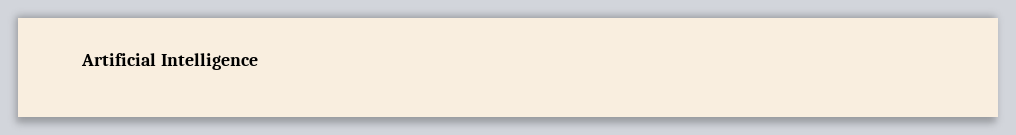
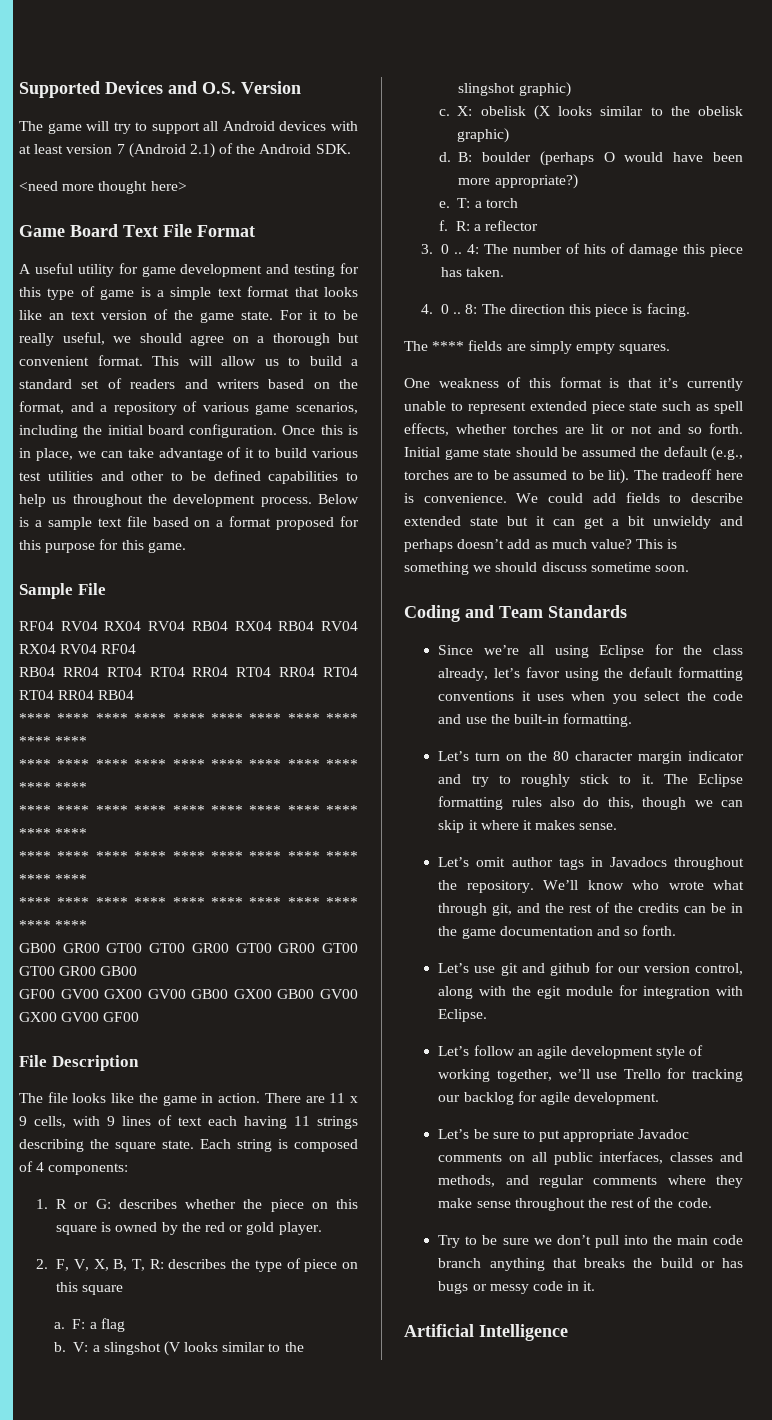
+ Supported Devices and O.S. Version
+ The game will try to support all Android devices with at least version 7 (Android 2.1) of the Android SDK.
+ <need more thought here>
+ Game Board Text File Format
+ A useful utility for game development and testing for this type of game is a simple text format that looks like an text version of the game state. For it to be really useful, we should agree on a thorough but convenient format. This will allow us to build a standard set of readers and writers based on the format, and a repository of various game scenarios, including the initial board configuration. Once this is in place, we can take advantage of it to build various test utilities and other to be defined capabilities to help us throughout the development process. Below is a sample text file based on a format proposed for this purpose for this game.
+ Sample File
+ RF04 RV04 RX04 RV04 RB04 RX04 RB04 RV04 RX04 RV04 RF04
+ RB04 RR04 RT04 RT04 RR04 RT04 RR04 RT04 RT04 RR04 RB04
+ **** **** **** **** **** **** **** **** **** **** ****
+ **** **** **** **** **** **** **** **** **** **** ****
+ **** **** **** **** **** **** **** **** **** **** ****
+ **** **** **** **** **** **** **** **** **** **** ****
+ **** **** **** **** **** **** **** **** **** **** ****
+ GB00 GR00 GT00 GT00 GR00 GT00 GR00 GT00 GT00 GR00 GB00
+ GF00 GV00 GX00 GV00 GB00 GX00 GB00 GV00 GX00 GV00 GF00
+ File Description
+ The file looks like the game in action. There are 11 x 9 cells, with 9 lines of text each having 11 strings describing the square state. Each string is composed of 4 components:
+ 1. R or G: describes whether the piece on this square is owned by the red or gold player.
+ 2. F, V, X, B, T, R: describes the type of piece on this square
+ a. F: a flag
+ b. V: a slingshot (V looks similar to the slingshot graphic)
+ c. X: obelisk (X looks similar to the obelisk graphic)
+ d. B: boulder (perhaps O would have been more appropriate?)
+ e. T: a torch
+ f. R: a reflector
+ 3. 0 .. 4: The number of hits of damage this piece has taken.
+ 4. 0 .. 8: The direction this piece is facing.
+ The **** fields are simply empty squares.
+ One weakness of this format is that it’s currently unable to represent extended piece state such as spell effects, whether torches are lit or not and so forth. Initial game state should be assumed the default (e.g., torches are to be assumed to be lit). The tradeoff here is convenience. We could add fields to describe extended state but it can get a bit unwieldy and perhaps doesn’t add as much value? This is something we should discuss sometime soon.
+ Coding and Team Standards
+ Since we’re all using Eclipse for the class already, let’s favor using the default formatting conventions it uses when you select the code and use the built-in formatting.
+ Let’s turn on the 80 character margin indicator and try to roughly stick to it. The Eclipse formatting rules also do this, though we can skip it where it makes sense.
+ Let’s omit author tags in Javadocs throughout the repository. We’ll know who wrote what through git, and the rest of the credits can be in the game documentation and so forth.
+ Let’s use git and github for our version control, along with the egit module for integration with Eclipse.
+ Let’s follow an agile development style of working together, we’ll use Trello for tracking our backlog for agile development.
+ Let’s be sure to put appropriate Javadoc comments on all public interfaces, classes and methods, and regular comments where they make sense throughout the rest of the code.
+ Try to be sure we don’t pull into the main code branch anything that breaks the build or has bugs or messy code in it.

